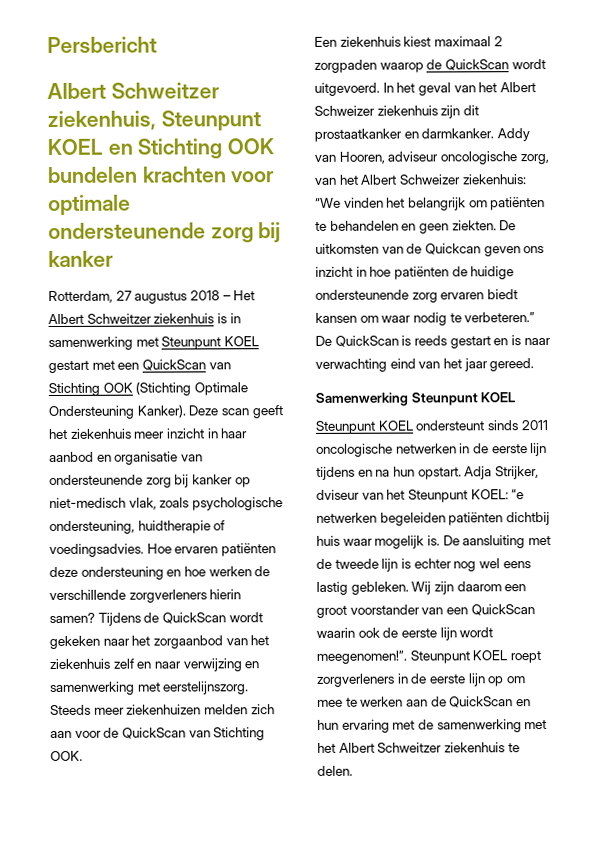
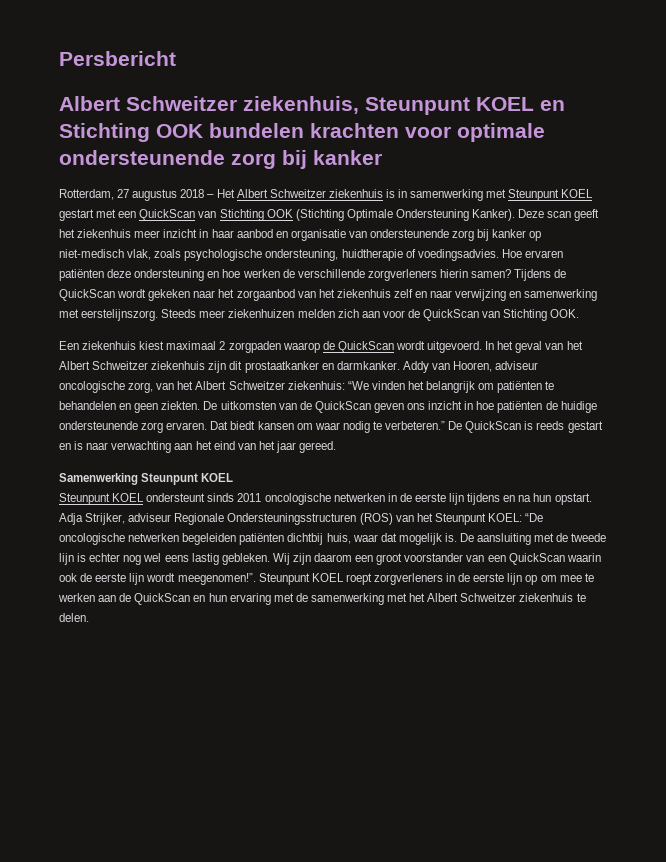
- In het geval van het Albert Schweizer ziekenhuis zijn dit prostaatkanker en darmkanker.
+ In het geval van het Albert Schweitzer ziekenhuis zijn dit prostaatkanker en darmkanker.
- Addy van Hooren, adviseur oncologische zorg, van het Albert Schweizer ziekenhuis: “We vinden het belangrijk om patiënten te behandelen en geen ziekten.
+ Addy van Hooren, adviseur oncologische zorg, van het Albert Schweitzer ziekenhuis: “We vinden het belangrijk om patiënten te behandelen en geen ziekten.
- De uitkomsten van de Quickcan geven ons inzicht in hoe patiënten de huidige ondersteunende zorg ervaren biedt kansen om waar nodig te verbeteren.”
+ De uitkomsten van de QuickScan geven ons inzicht in hoe patiënten de huidige ondersteunende zorg ervaren. Dat biedt kansen om waar nodig te verbeteren.”
- De QuickScan is reeds gestart en is naar verwachting eind van het jaar gereed.
+ De QuickScan is reeds gestart en is naar verwachting aan het eind van het jaar gereed.
- Adja Strijker, dviseur van het Steunpunt KOEL: “e netwerken begeleiden patiënten dichtbij huis waar mogelijk is.
+ Adja Strijker, adviseur Regionale Ondersteuningsstructuren (ROS) van het Steunpunt KOEL: “De oncologische netwerken begeleiden patiënten dichtbij huis, waar dat mogelijk is.

